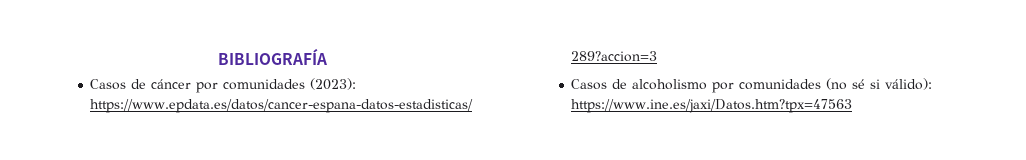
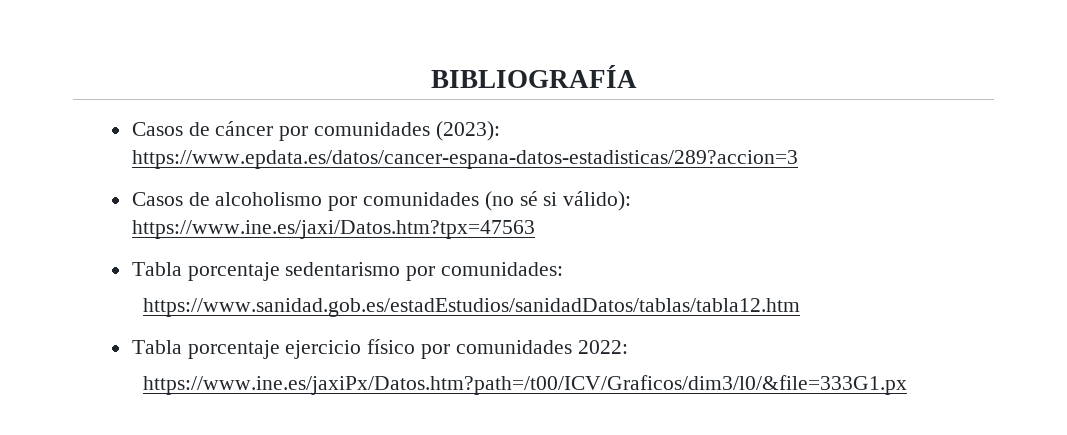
+ Tabla porcentaje sedentarismo por comunidades:
+ https://www.sanidad.gob.es/estadEstudios/sanidadDatos/tablas/tabla12.htm
+ Tabla porcentaje ejercicio físico por comunidades 2022:
+ https://www.ine.es/jaxiPx/Datos.htm?path=/t00/ICV/Graficos/dim3/l0/&file=333G1.px

